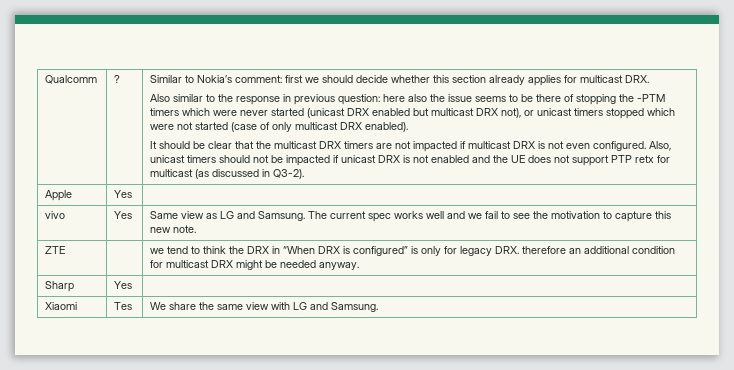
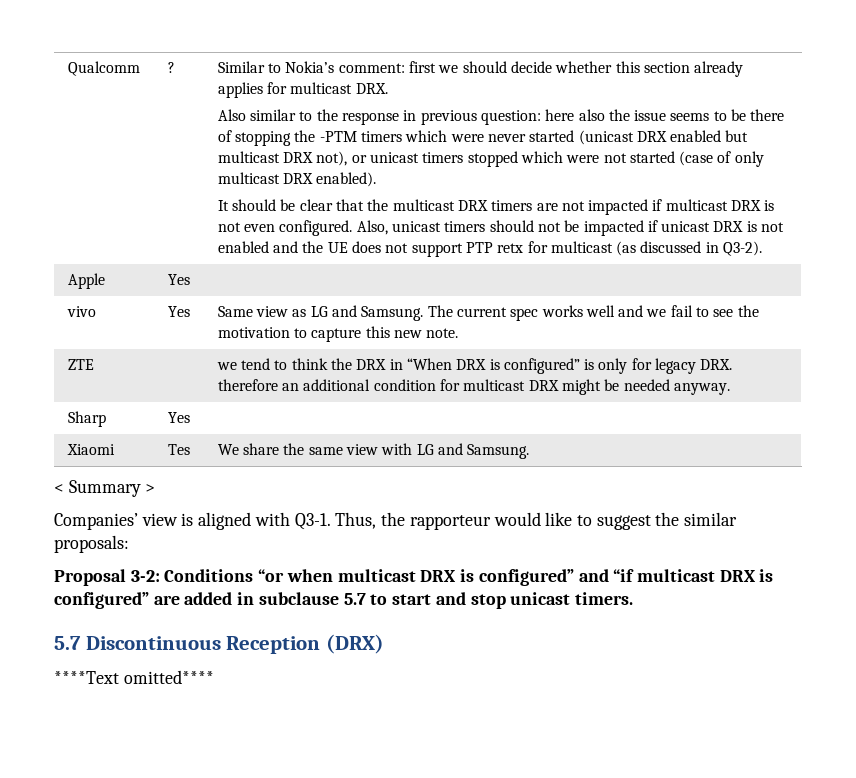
+ < Summary >
+ Companies’ view is aligned with Q3-1. Thus, the rapporteur would like to suggest the similar proposals:
+ Proposal 3-2: Conditions “or when multicast DRX is configured” and “if multicast DRX is configured” are added in subclause 5.7 to start and stop unicast timers.
+ 5.7 Discontinuous Reception (DRX)
+ ****Text omitted****

